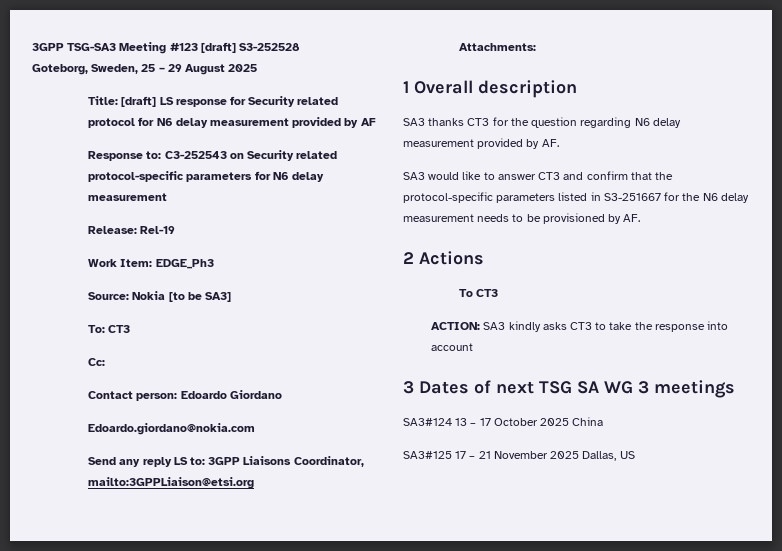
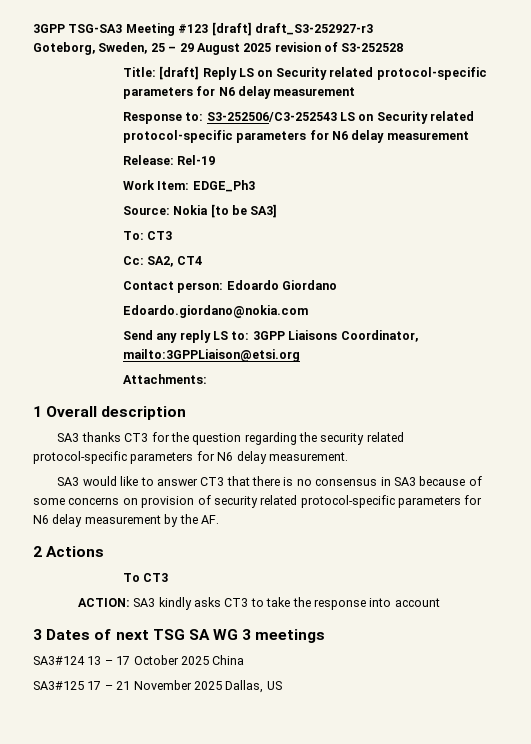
- 3GPP TSG-SA3 Meeting #123 [draft] S3-252528
+ 3GPP TSG-SA3 Meeting #123 [draft] draft_S3-252927-r3
- Goteborg, Sweden, 25 – 29 August 2025
+ Goteborg, Sweden, 25 – 29 August 2025 revision of S3-252528
- Title: [draft] LS response for Security related protocol for N6 delay measurement provided by AF
+ Title: [draft] Reply LS on Security related protocol-specific parameters for N6 delay measurement
- Response to: C3-252543 on Security related protocol-specific parameters for N6 delay measurement
+ Response to: S3-252506/C3-252543 LS on Security related protocol-specific parameters for N6 delay measurement
- Cc:
+ Cc: SA2, CT4
- SA3 thanks CT3 for the question regarding N6 delay measurement provided by AF.
+ SA3 thanks CT3 for the question regarding the security related protocol-specific parameters for N6 delay measurement.
- SA3 would like to answer CT3 and confirm that the protocol-specific parameters listed in S3-251667 for the N6 delay measurement needs to be provisioned by AF.
+ SA3 would like to answer CT3 that there is no consensus in SA3 because of some concerns on provision of security related protocol-specific parameters for N6 delay measurement by the AF.

